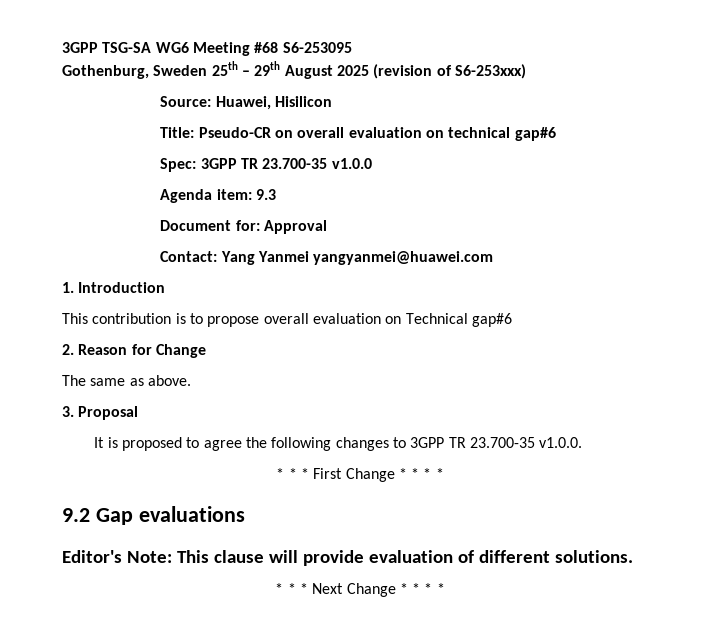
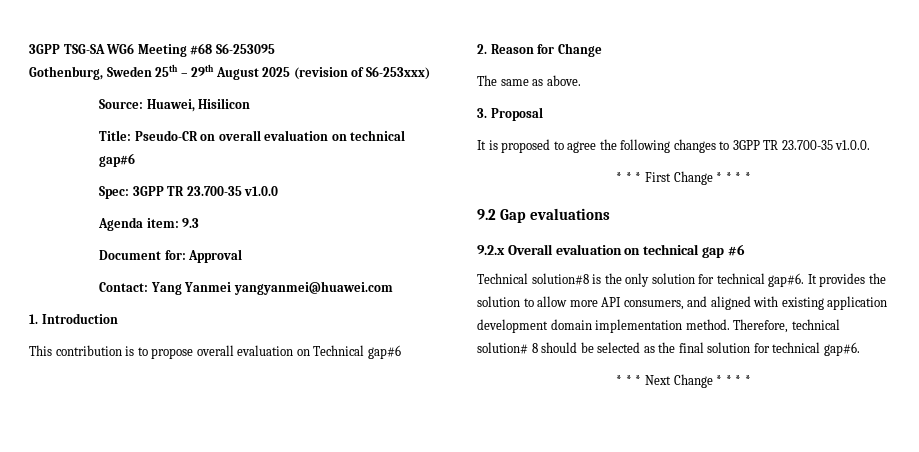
- Editor's Note: This clause will provide evaluation of different solutions.
+ 9.2.x Overall evaluation on technical gap #6
+ Technical solution#8 is the only solution for technical gap#6. It provides the solution to allow more API consumers, and aligned with existing application development domain implementation method. Therefore, technical solution# 8 should be selected as the final solution for technical gap#6.

